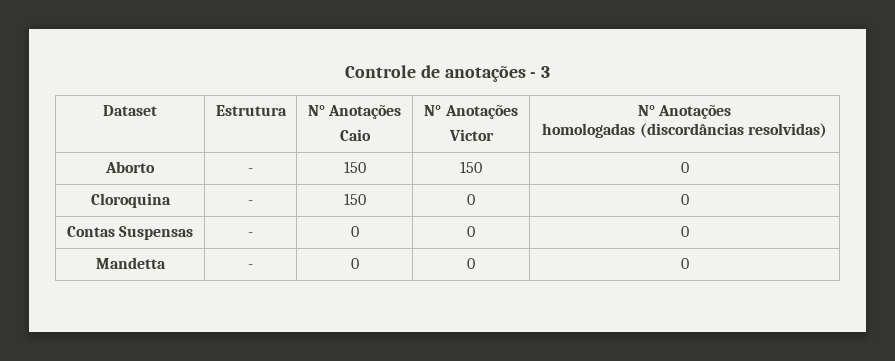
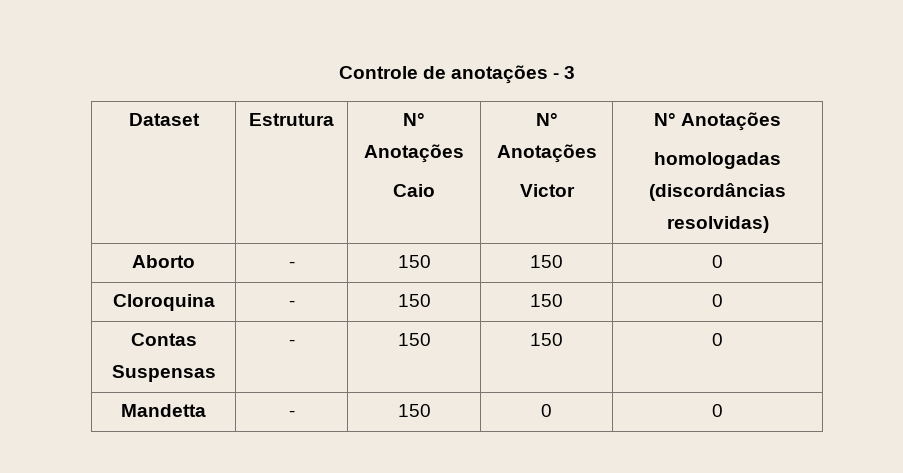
- Cloroquina | - | 150 | 0 | 0
+ Cloroquina | - | 150 | 150 | 0
- Contas Suspensas | - | 0 | 0 | 0
+ Contas Suspensas | - | 150 | 150 | 0
- Mandetta | - | 0 | 0 | 0
+ Mandetta | - | 150 | 0 | 0

